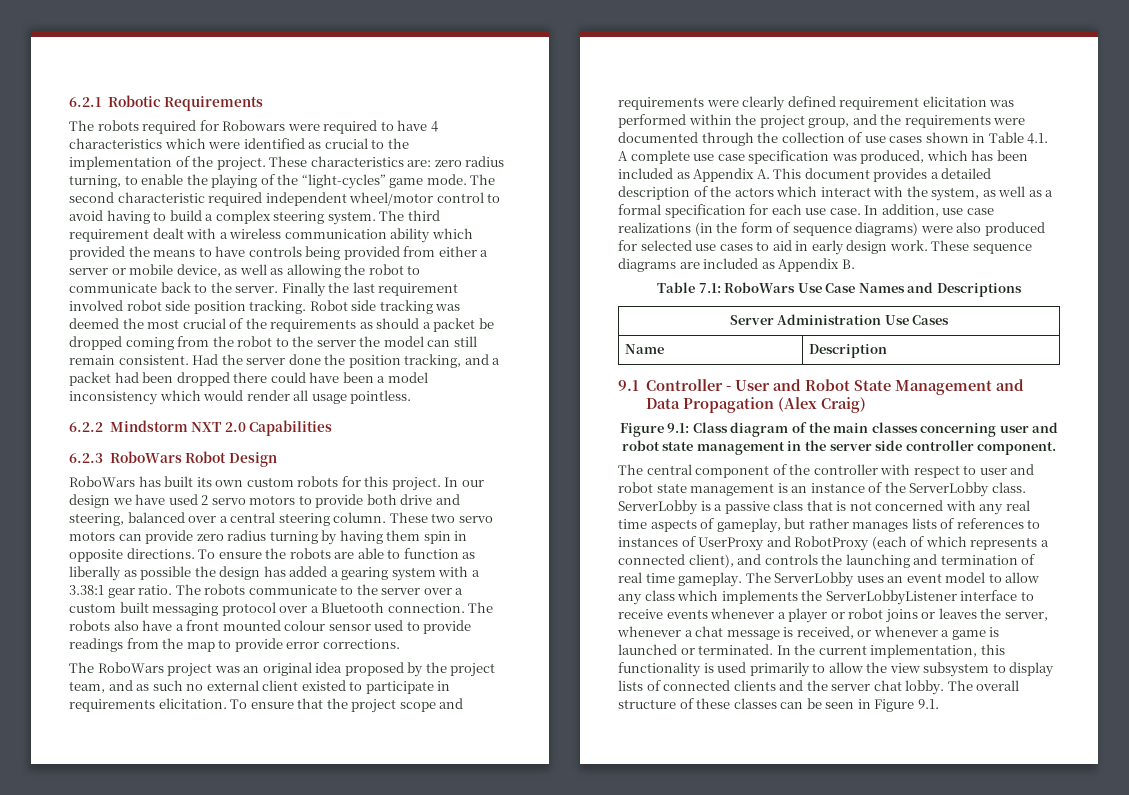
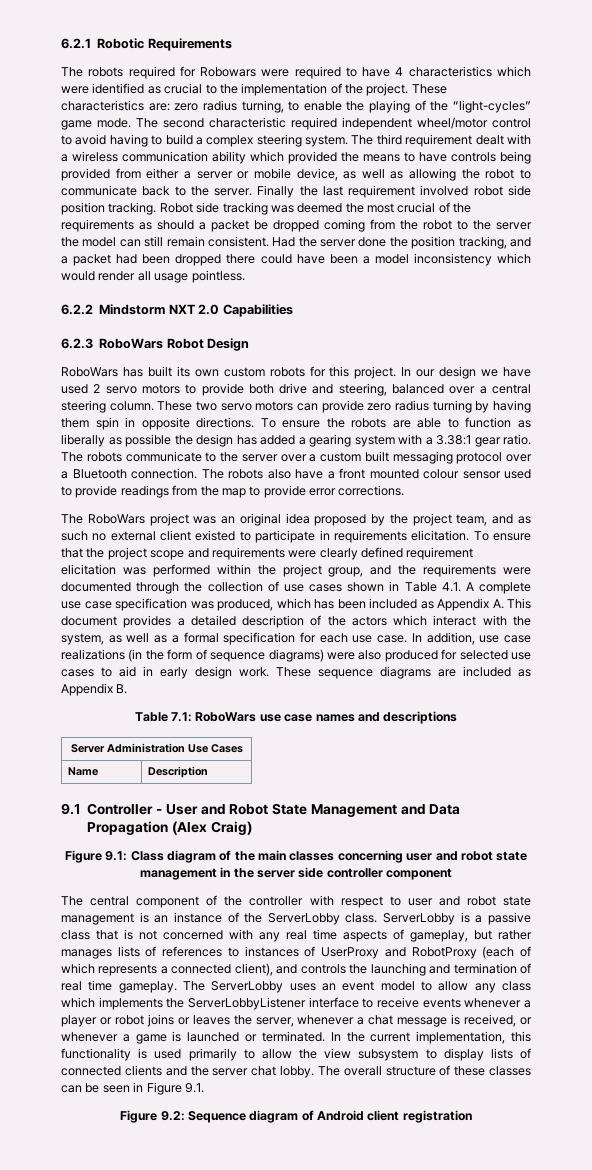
- Table 7.1: RoboWars Use Case Names and Descriptions
+ Table 7.1: RoboWars use case names and descriptions
- Figure 9.1: Class diagram of the main classes concerning user and robot state management in the server side controller component.
+ Figure 9.1: Class diagram of the main classes concerning user and robot state management in the server side controller component
+ Figure 9.2: Sequence diagram of Android client registration

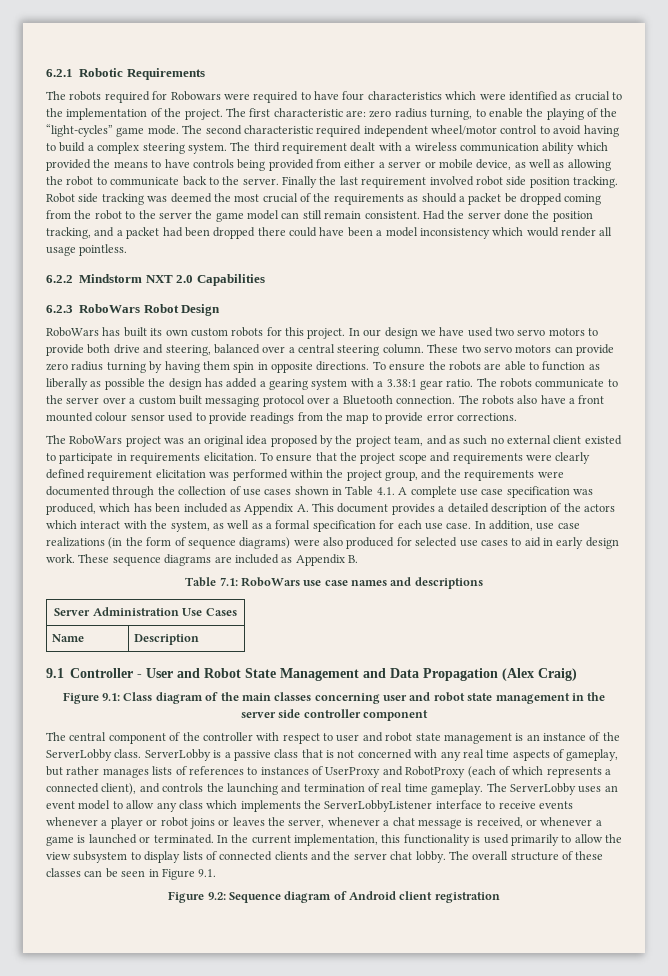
- The robots required for Robowars were required to have 4 characteristics which were identified as crucial to the implementation of the project.
+ The robots required for Robowars were required to have four characteristics which were identified as crucial to the implementation of the project.
- These characteristics are: zero radius turning, to enable the playing of the “light-cycles” game mode.
+ The first characteristic are: zero radius turning, to enable the playing of the “light-cycles” game mode.
- Robot side tracking was deemed the most crucial of the requirements as should a packet be dropped coming from the robot to the server the model can still remain consistent.
+ Robot side tracking was deemed the most crucial of the requirements as should a packet be dropped coming from the robot to the server the game model can still remain consistent.
- In our design we have used 2 servo motors to provide both drive and steering, balanced over a central steering column.
+ In our design we have used two servo motors to provide both drive and steering, balanced over a central steering column.

